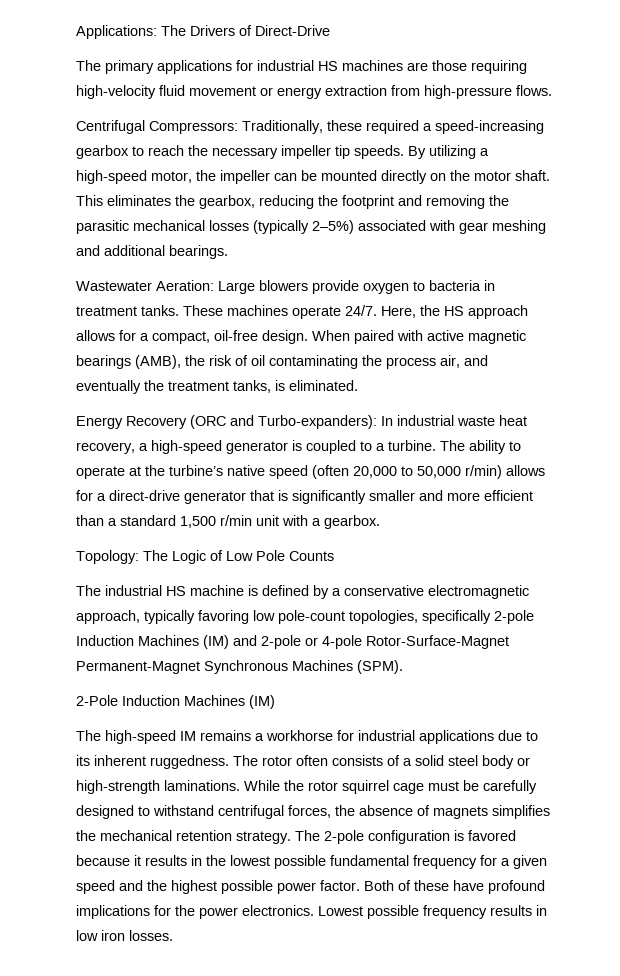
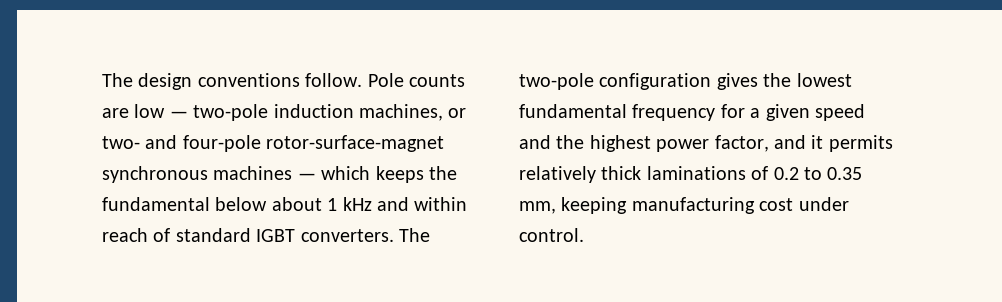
- Applications: The Drivers of Direct-Drive
- The primary applications for industrial HS machines are those requiring high-velocity fluid movement or energy extraction from high-pressure flows.
- Centrifugal Compressors: Traditionally, these required a speed-increasing gearbox to reach the necessary impeller tip speeds. By utilizing a high-speed motor, the impeller can be mounted directly on the motor shaft. This eliminates the gearbox, reducing the footprint and removing the parasitic mechanical losses (typically 2–5%) associated with gear meshing and additional bearings.
- Wastewater Aeration: Large blowers provide oxygen to bacteria in treatment tanks. These machines operate 24/7. Here, the HS approach allows for a compact, oil-free design. When paired with active magnetic bearings (AMB), the risk of oil contaminating the process air, and eventually the treatment tanks, is eliminated.
- Energy Recovery (ORC and Turbo-expanders): In industrial waste heat recovery, a high-speed generator is coupled to a turbine. The ability to operate at the turbine’s native speed (often 20,000 to 50,000 r/min) allows for a direct-drive generator that is significantly smaller and more efficient than a standard 1,500 r/min unit with a gearbox.
- Topology: The Logic of Low Pole Counts
- The industrial HS machine is defined by a conservative electromagnetic approach, typically favoring low pole-count topologies, specifically 2-pole Induction Machines (IM) and 2-pole or 4-pole Rotor-Surface-Magnet Permanent-Magnet Synchronous Machines (SPM).
- 2-Pole Induction Machines (IM)
- The high-speed IM remains a workhorse for industrial applications due to its inherent ruggedness. The rotor often consists of a solid steel body or high-strength laminations. While the rotor squirrel cage must be carefully designed to withstand centrifugal forces, the absence of magnets simplifies the mechanical retention strategy. The 2-pole configuration is favored because it results in the lowest possible fundamental frequency for a given speed and the highest possible power factor. Both of these have profound implications for the power electronics. Lowest possible frequency results in low iron losses.
+ The design conventions follow. Pole counts are low — two-pole induction machines, or two- and four-pole rotor-surface-magnet synchronous machines — which keeps the fundamental below about 1 kHz and within reach of standard IGBT converters. The two-pole configuration gives the lowest fundamental frequency for a given speed and the highest power factor, and it permits relatively thick laminations of 0.2 to 0.35 mm, keeping manufacturing cost under control.

